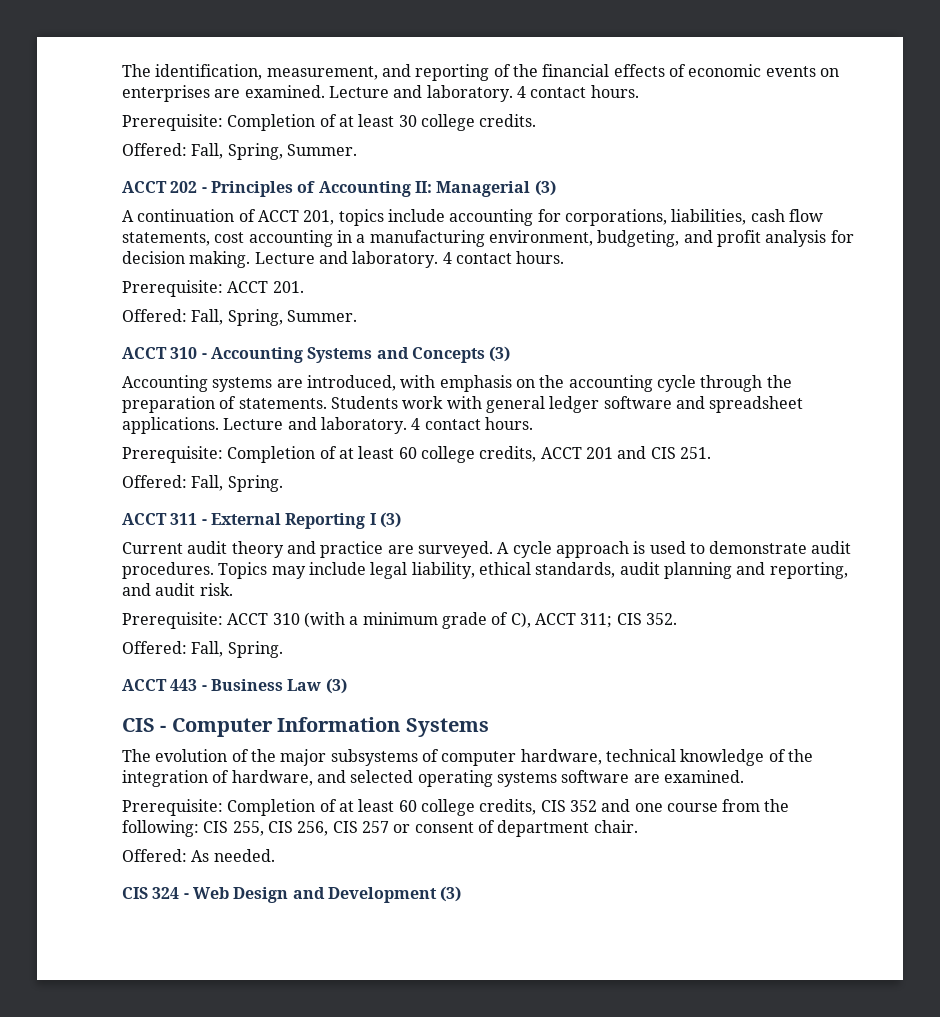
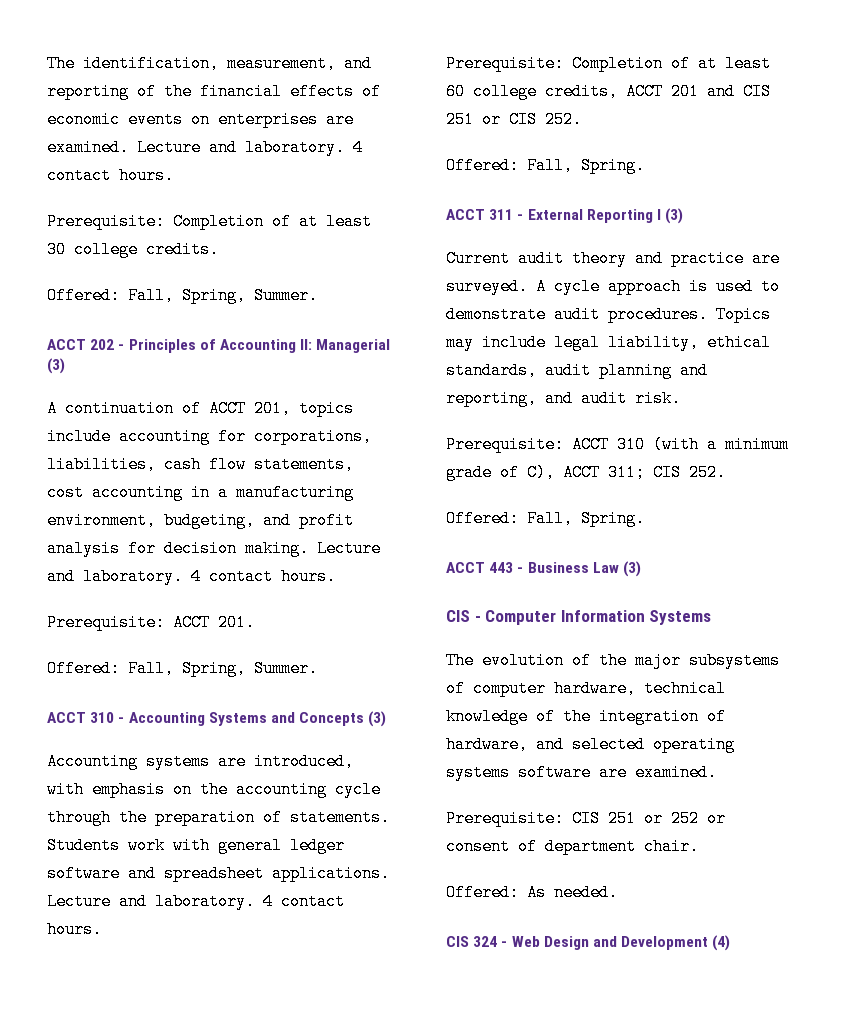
- Prerequisite: Completion of at least 60 college credits, ACCT 201 and CIS 251.
+ Prerequisite: Completion of at least 60 college credits, ACCT 201 and CIS 251 or CIS 252.
- Prerequisite: ACCT 310 (with a minimum grade of C), ACCT 311; CIS 352.
+ Prerequisite: ACCT 310 (with a minimum grade of C), ACCT 311; CIS 252.
- Prerequisite: Completion of at least 60 college credits, CIS 352 and one course from the following: CIS 255, CIS 256, CIS 257 or consent of department chair.
+ Prerequisite: CIS 251 or 252 or consent of department chair.
- CIS 324 - Web Design and Development (3)
+ CIS 324 - Web Design and Development (4)

